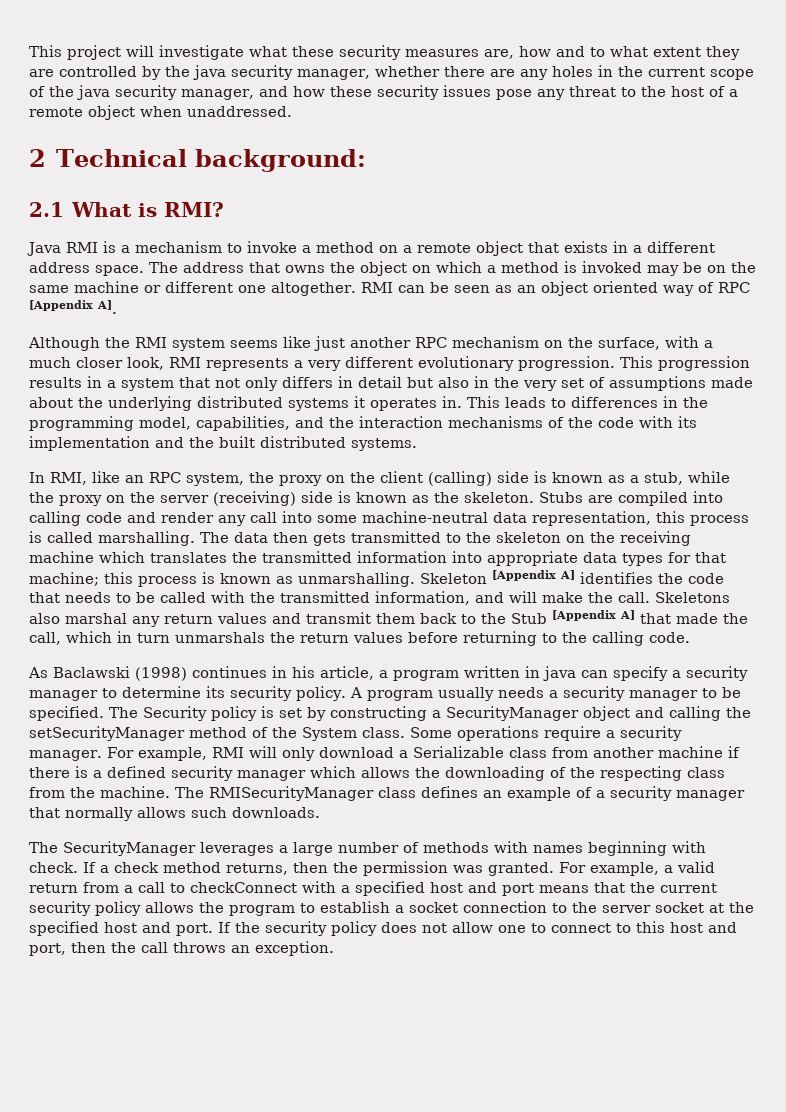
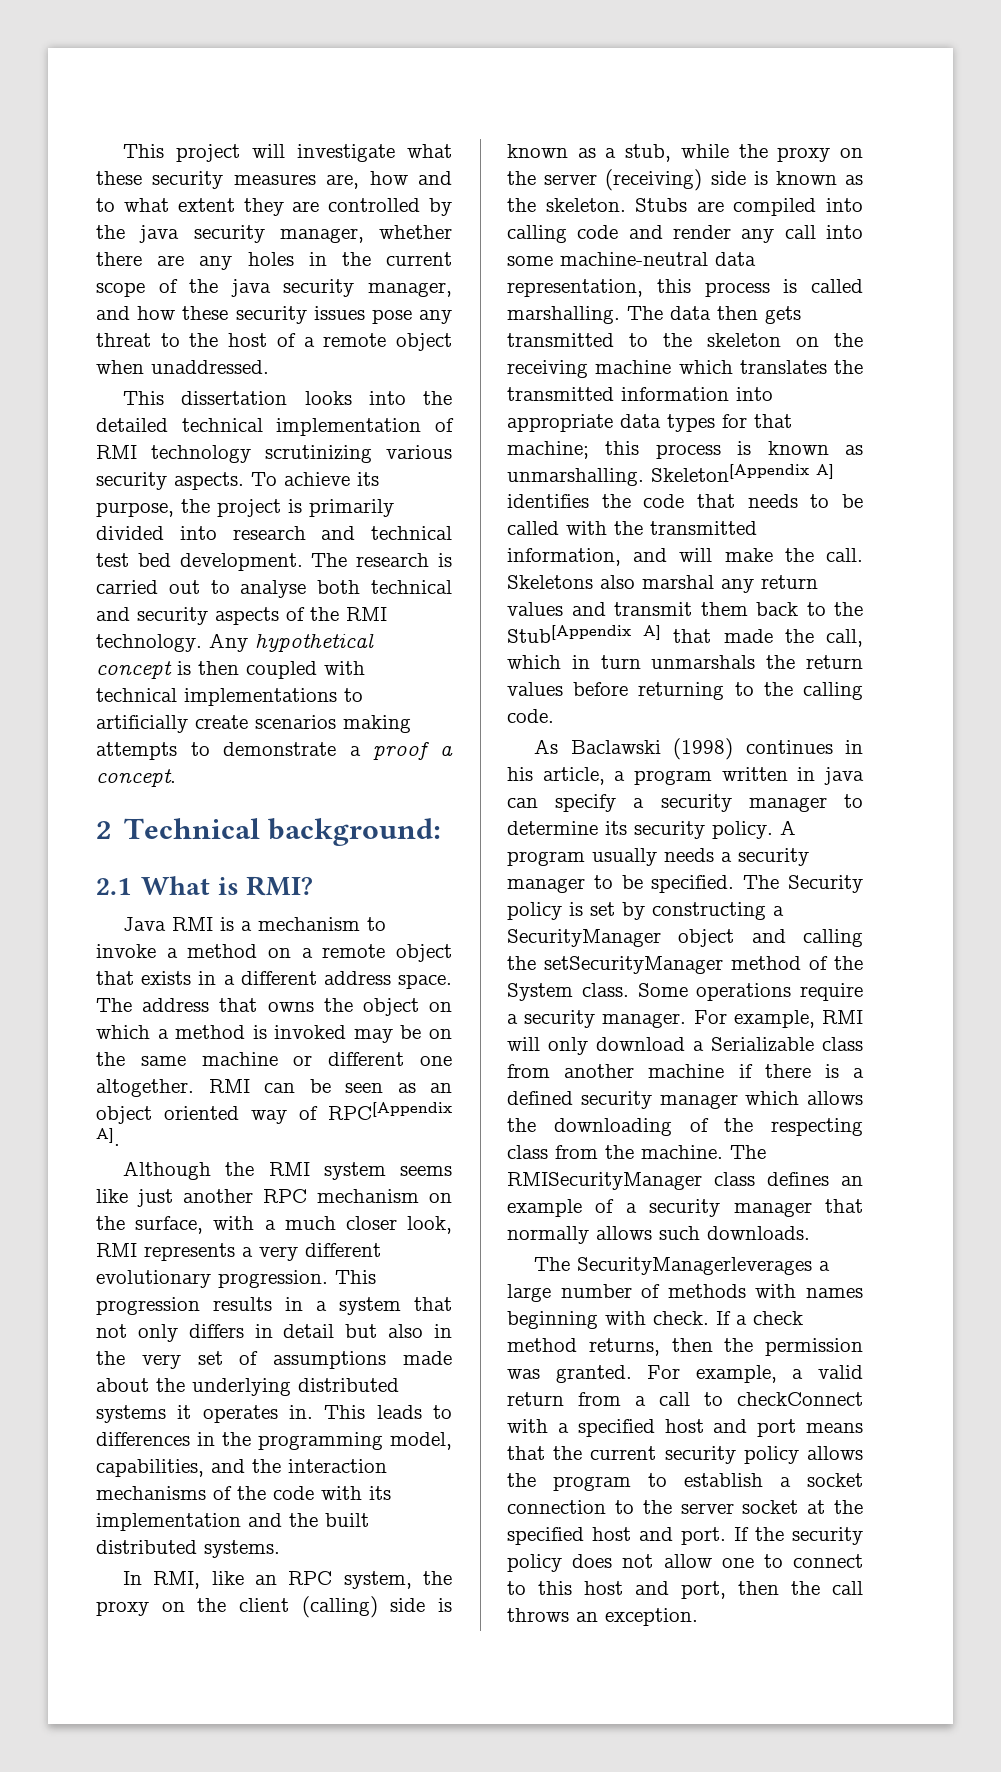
+ This dissertation looks into the detailed technical implementation of RMI technology scrutinizing various security aspects. To achieve its purpose, the project is primarily divided into research and technical test bed development. The research is carried out to analyse both technical and security aspects of the RMI technology. Any hypothetical concept is then coupled with technical implementations to artificially create scenarios making attempts to demonstrate a proof a concept.
- RMI can be seen as an object oriented way of RPC [Appendix A].
+ RMI can be seen as an object oriented way of RPC[Appendix A].
- Skeleton [Appendix A] identifies the code that needs to be called with the transmitted information, and will make the call.
+ Skeleton[Appendix A] identifies the code that needs to be called with the transmitted information, and will make the call.
- Skeletons also marshal any return values and transmit them back to the Stub [Appendix A] that made the call, which in turn unmarshals the return values before returning to the calling code.
+ Skeletons also marshal any return values and transmit them back to the Stub[Appendix A] that made the call, which in turn unmarshals the return values before returning to the calling code.
- The SecurityManager leverages a large number of methods with names beginning with check.
+ The SecurityManagerleverages a large number of methods with names beginning with check.

